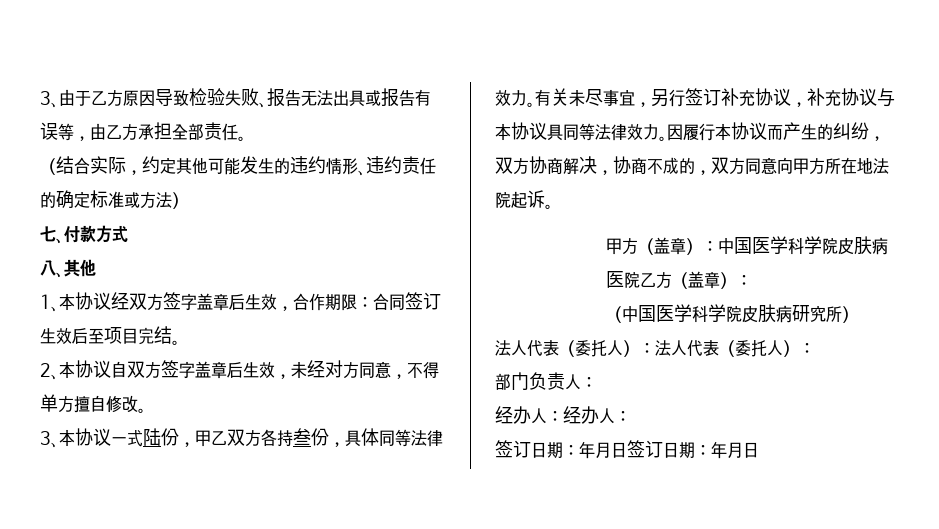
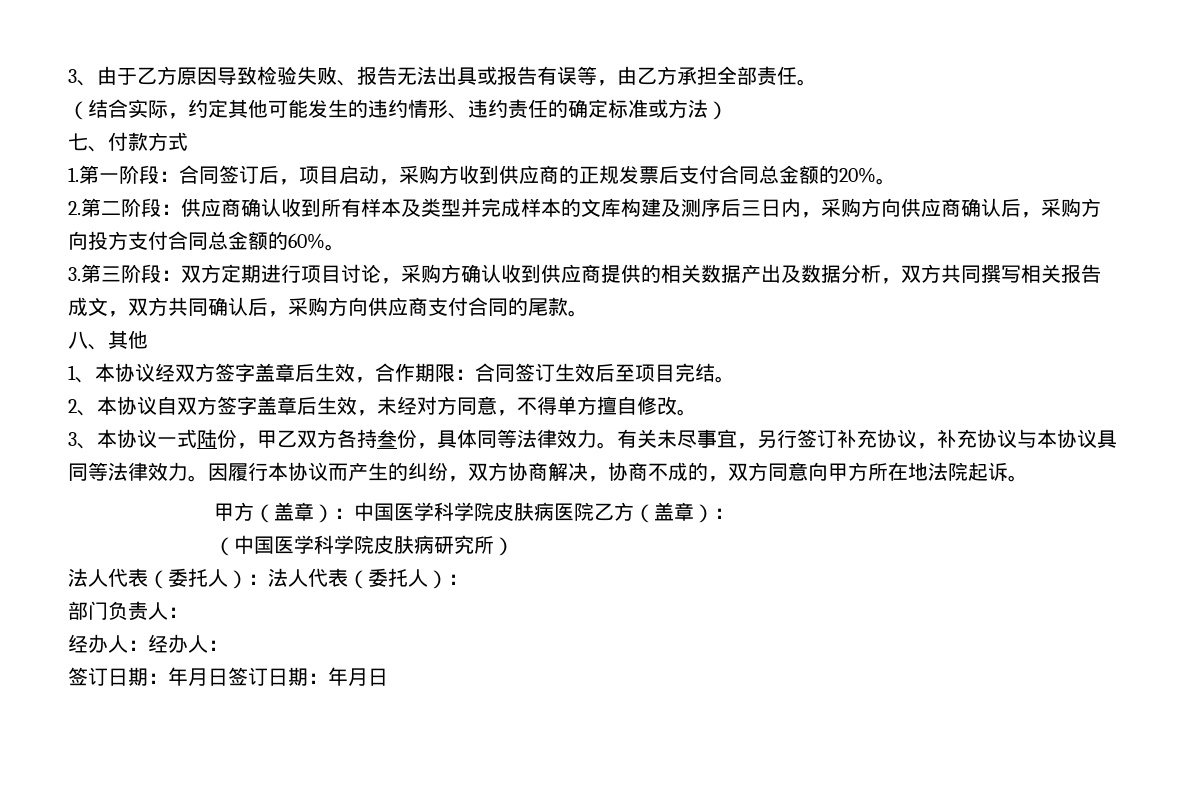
+ 1.第一阶段：合同签订后，项目启动，采购方收到供应商的正规发票后支付合同总金额的20%。
+ 2.第二阶段：供应商确认收到所有样本及类型并完成样本的文库构建及测序后三日内，采购方向供应商确认后，采购方向投方支付合同总金额的60%。
+ 3.第三阶段：双方定期进行项目讨论，采购方确认收到供应商提供的相关数据产出及数据分析，双方共同撰写相关报告成文，双方共同确认后，采购方向供应商支付合同的尾款。

